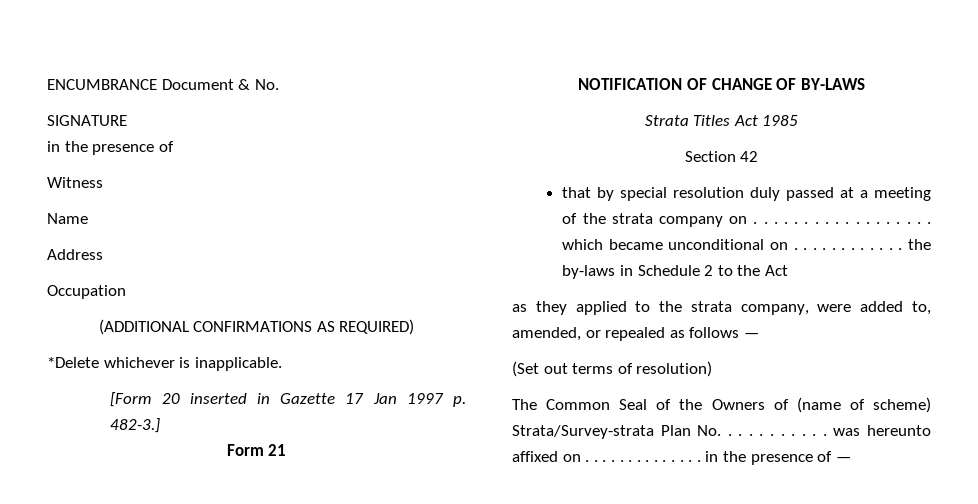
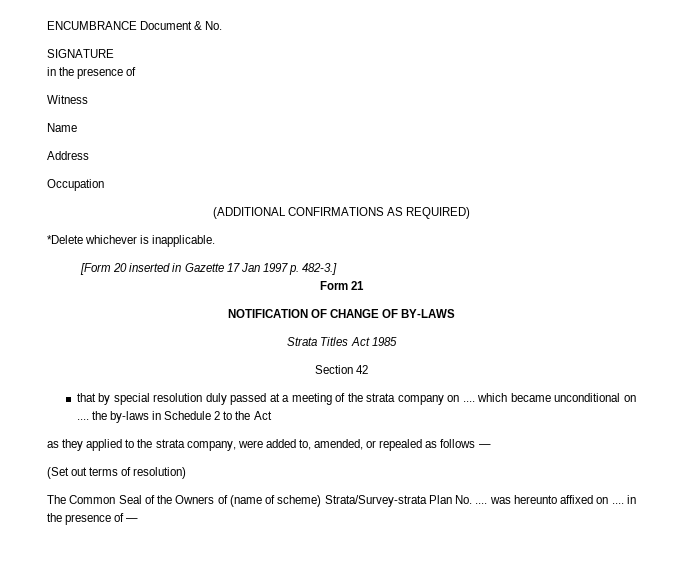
- that by special resolution duly passed at a meeting of the strata company on . . . . . . . . . . . . . . . . . . which became unconditional on . . . . . . . . . . . . the by-laws in Schedule 2 to the Act
+ that by special resolution duly passed at a meeting of the strata company on .... which became unconditional on .... the by-laws in Schedule 2 to the Act
- The Common Seal of the Owners of (name of scheme) Strata/Survey-strata Plan No. . . . . . . . . . . was hereunto affixed on . . . . . . . . . . . . . . in the presence of —
+ The Common Seal of the Owners of (name of scheme) Strata/Survey-strata Plan No. .... was hereunto affixed on .... in the presence of —

